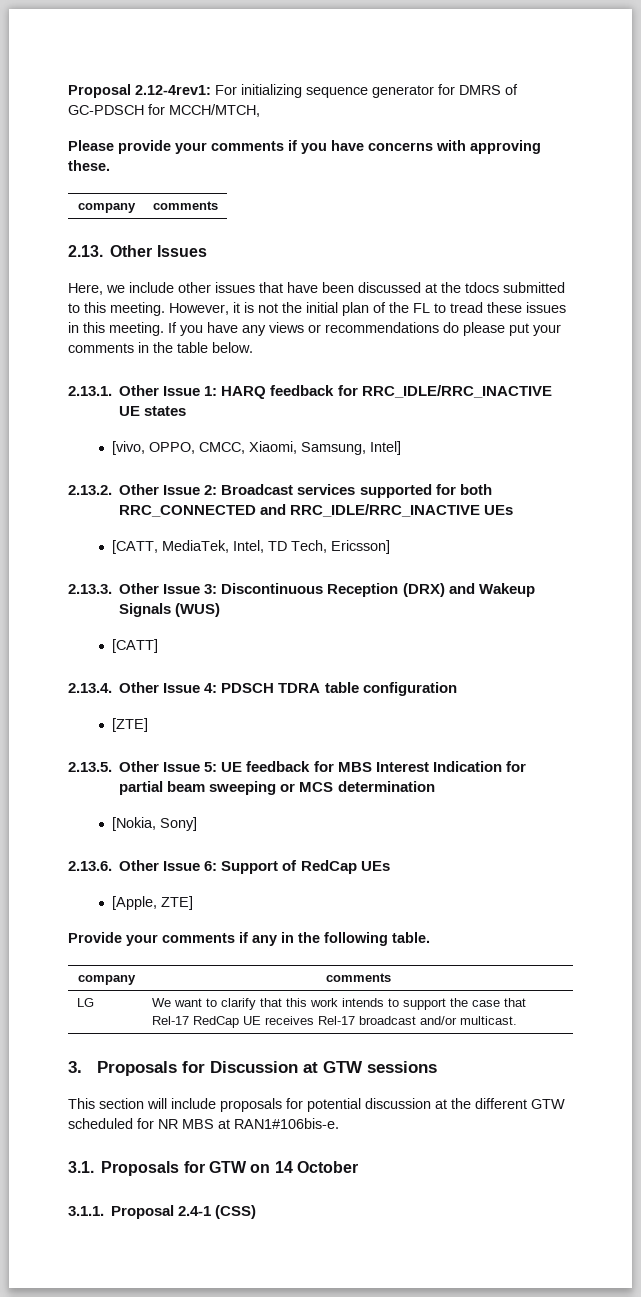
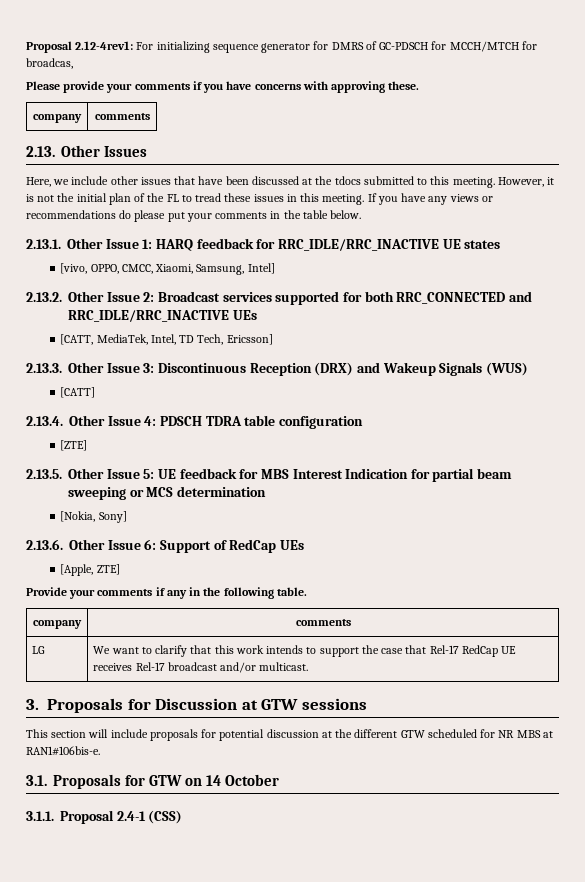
- Proposal 2.12-4rev1: For initializing sequence generator for DMRS of GC-PDSCH for MCCH/MTCH,
+ Proposal 2.12-4rev1: For initializing sequence generator for DMRS of GC-PDSCH for MCCH/MTCH for broadcas,

